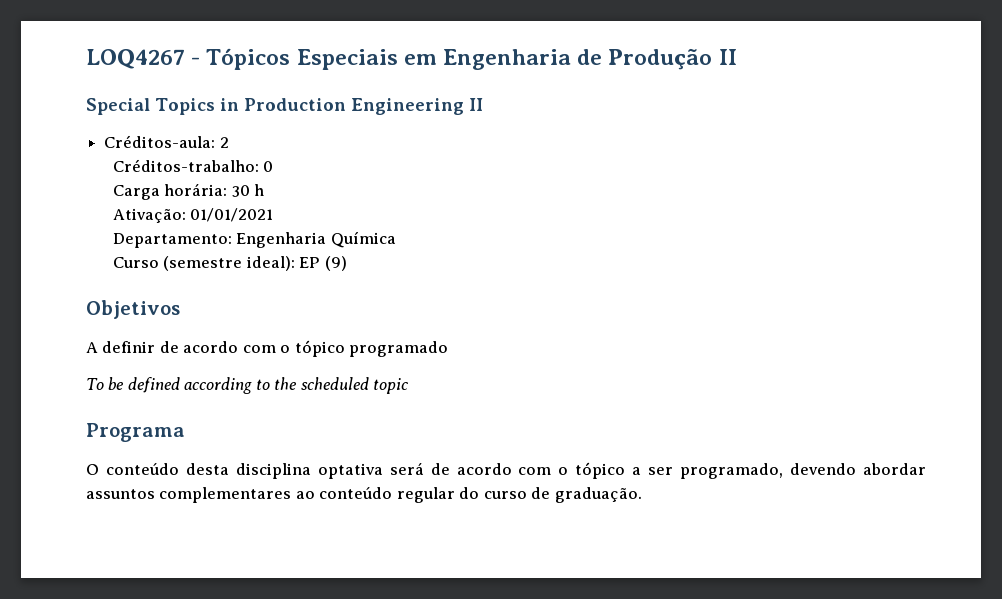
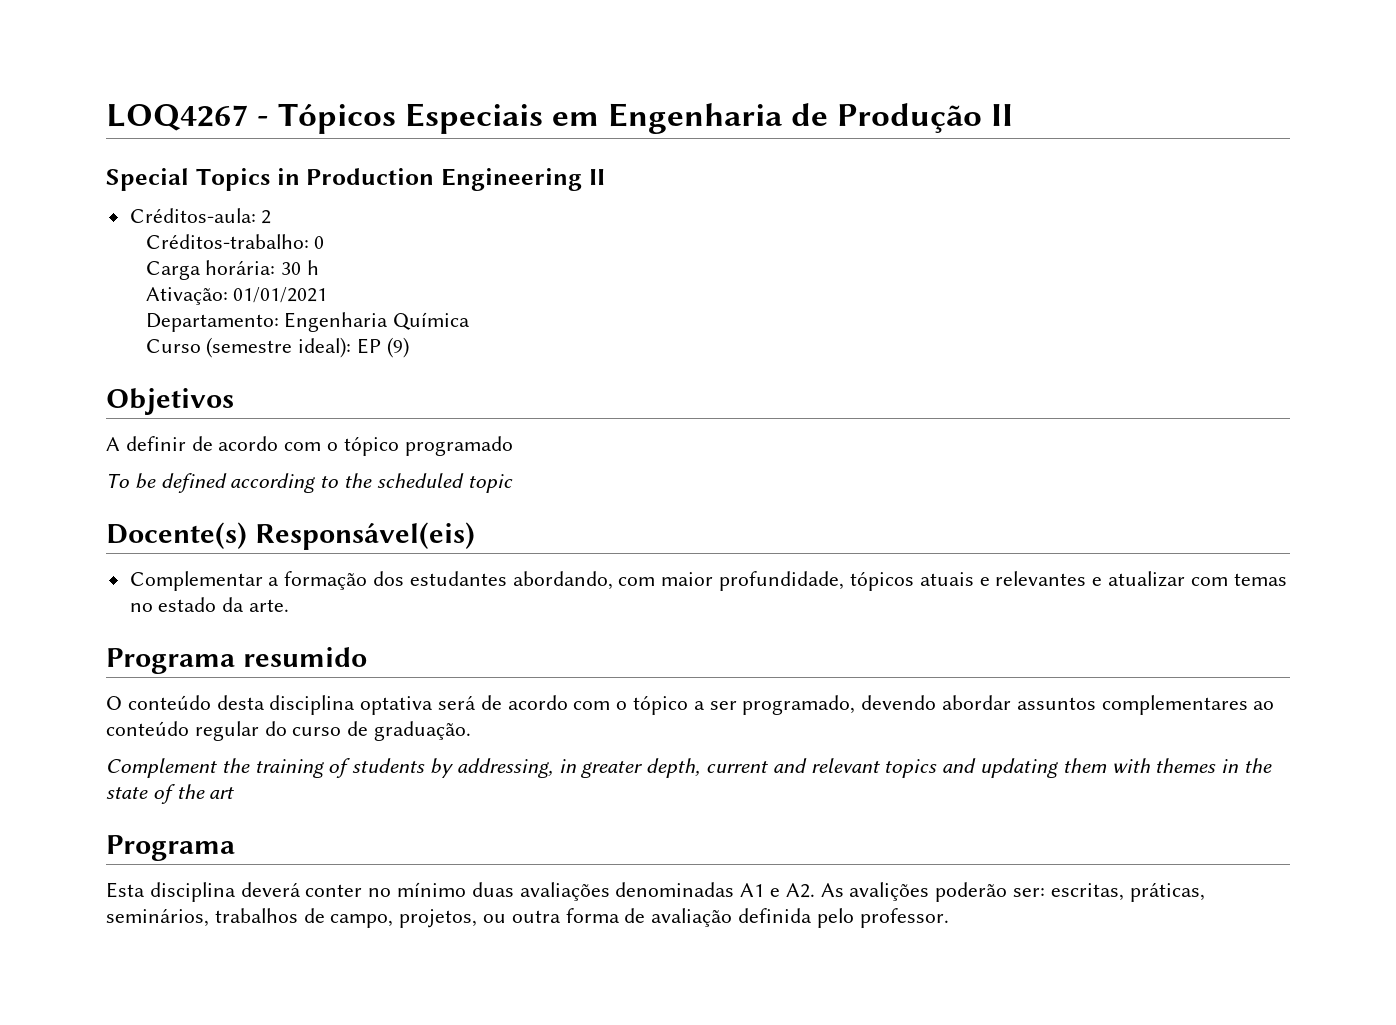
- Programa
+ Docente(s) Responsável(eis)
+ Complementar a formação dos estudantes abordando, com maior profundidade, tópicos atuais e relevantes e atualizar com temas no estado da arte.
+ Programa resumido
+ Complement the training of students by addressing, in greater depth, current and relevant topics and updating them with themes in the state of the art
+ Programa
+ Esta disciplina deverá conter no mínimo duas avaliações denominadas A1 e A2. As avalições poderão ser: escritas, práticas, seminários, trabalhos de campo, projetos, ou outra forma de avaliação definida pelo professor.

